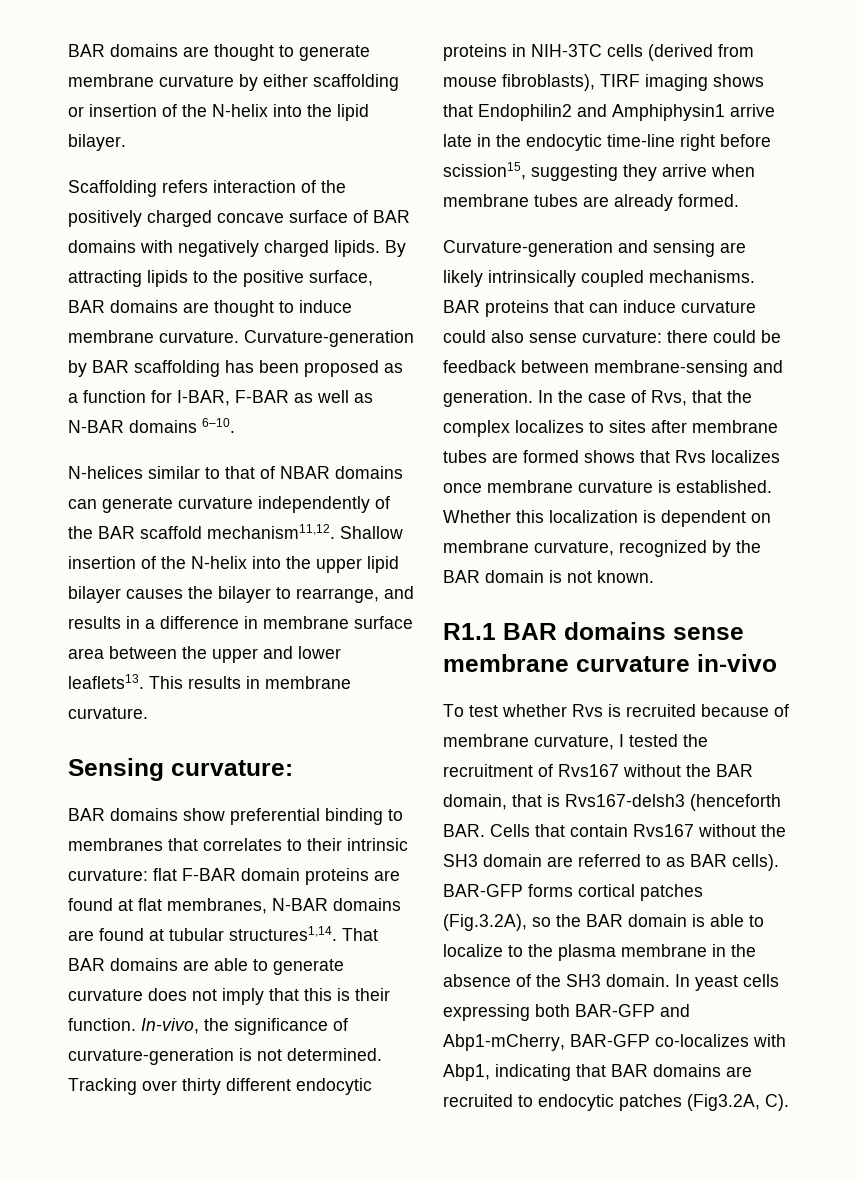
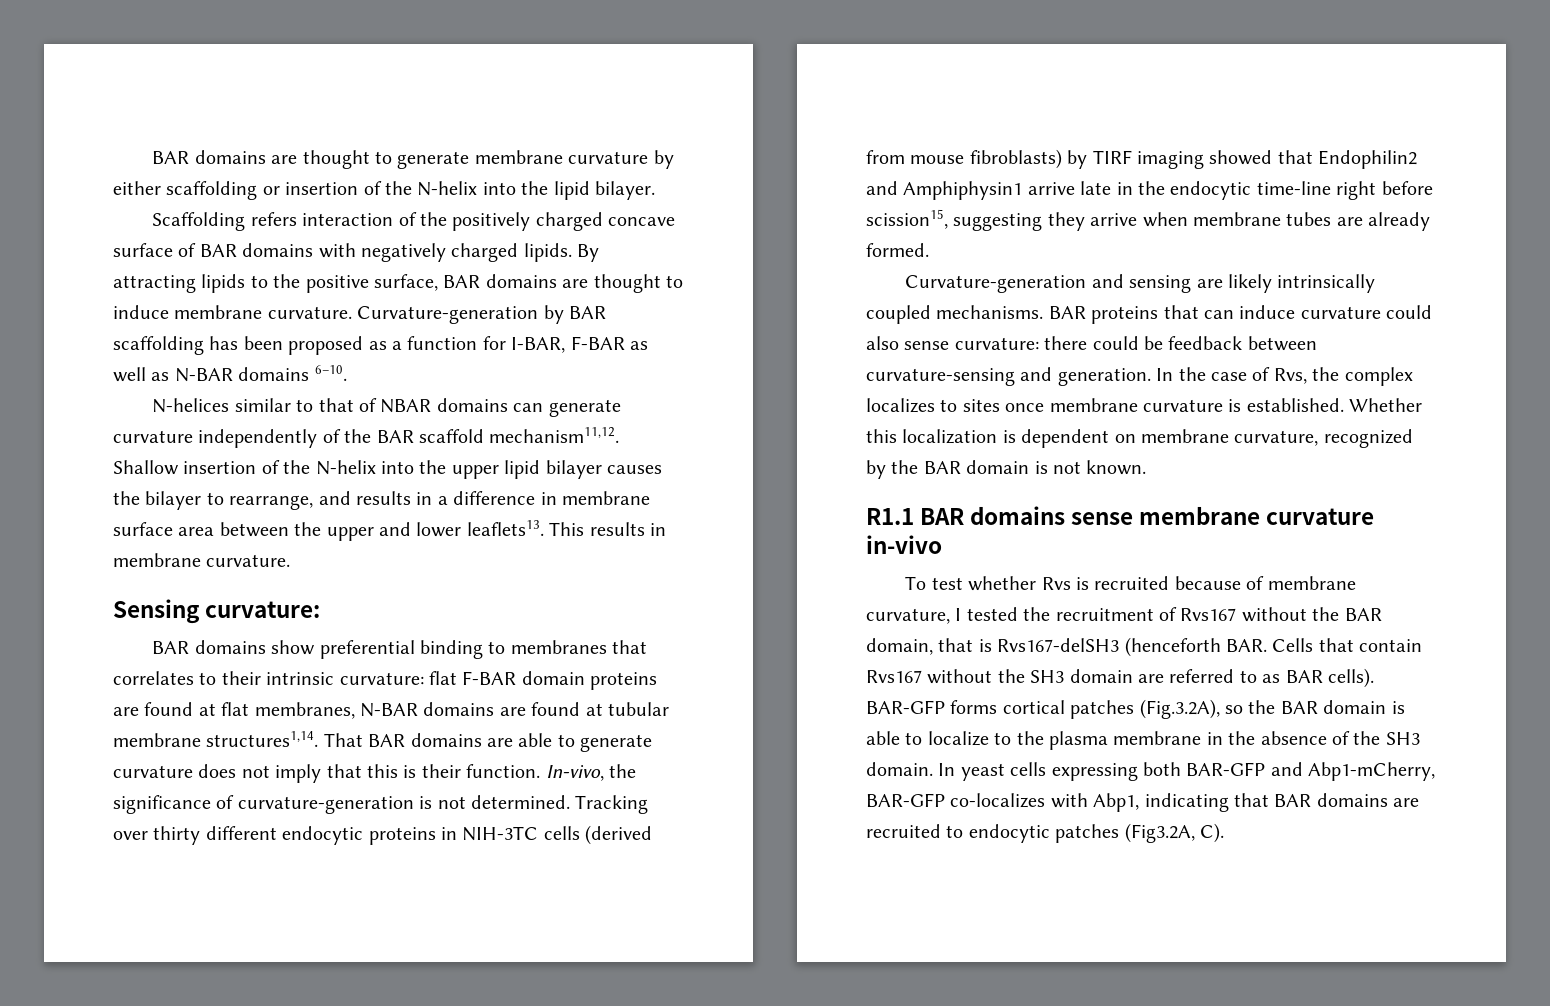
- BAR domains show preferential binding to membranes that correlates to their intrinsic curvature: flat F-BAR domain proteins are found at flat membranes, N-BAR domains are found at tubular structures1,14.
+ BAR domains show preferential binding to membranes that correlates to their intrinsic curvature: flat F-BAR domain proteins are found at flat membranes, N-BAR domains are found at tubular membrane structures1,14.
- Tracking over thirty different endocytic proteins in NIH-3TC cells (derived from mouse fibroblasts), TIRF imaging shows that Endophilin2 and Amphiphysin1 arrive late in the endocytic time-line right before scission15, suggesting they arrive when membrane tubes are already formed.
+ Tracking over thirty different endocytic proteins in NIH-3TC cells (derived from mouse fibroblasts) by TIRF imaging showed that Endophilin2 and Amphiphysin1 arrive late in the endocytic time-line right before scission15, suggesting they arrive when membrane tubes are already formed.
- BAR proteins that can induce curvature could also sense curvature: there could be feedback between membrane-sensing and generation.
+ BAR proteins that can induce curvature could also sense curvature: there could be feedback between curvature-sensing and generation.
- In the case of Rvs, that the complex localizes to sites after membrane tubes are formed shows that Rvs localizes once membrane curvature is established.
+ In the case of Rvs, the complex localizes to sites once membrane curvature is established.
- To test whether Rvs is recruited because of membrane curvature, I tested the recruitment of Rvs167 without the BAR domain, that is Rvs167-delsh3 (henceforth BAR. Cells that contain Rvs167 without the SH3 domain are referred to as BAR cells).
+ To test whether Rvs is recruited because of membrane curvature, I tested the recruitment of Rvs167 without the BAR domain, that is Rvs167-delSH3 (henceforth BAR. Cells that contain Rvs167 without the SH3 domain are referred to as BAR cells).

